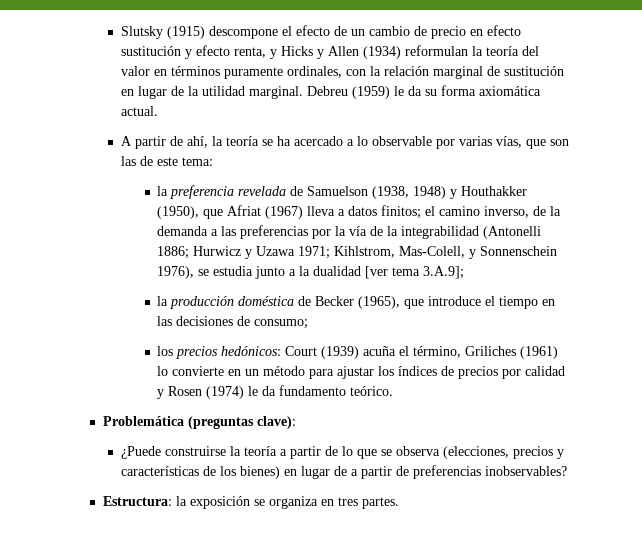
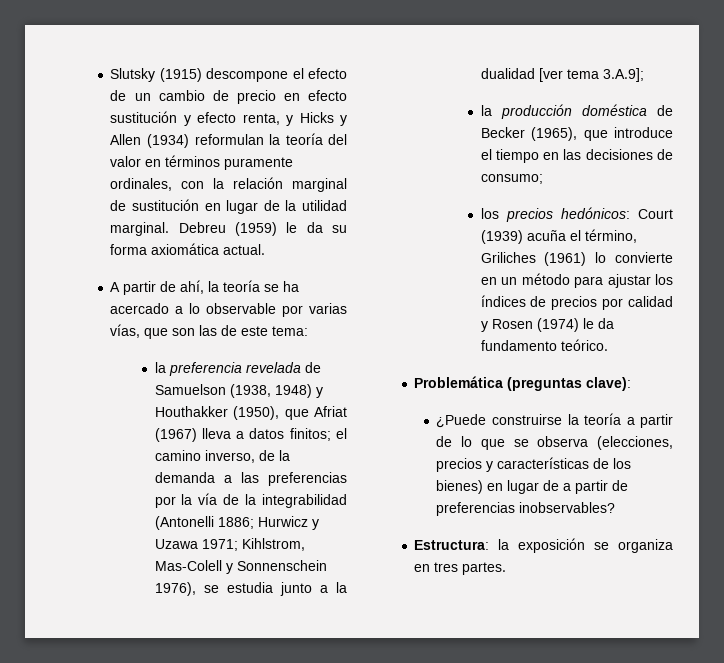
- la preferencia revelada de Samuelson (1938, 1948) y Houthakker (1950), que Afriat (1967) lleva a datos finitos; el camino inverso, de la demanda a las preferencias por la vía de la integrabilidad (Antonelli 1886; Hurwicz y Uzawa 1971; Kihlstrom, Mas-Colell, y Sonnenschein 1976), se estudia junto a la dualidad [ver tema 3.A.9];
+ la preferencia revelada de Samuelson (1938, 1948) y Houthakker (1950), que Afriat (1967) lleva a datos finitos; el camino inverso, de la demanda a las preferencias por la vía de la integrabilidad (Antonelli 1886; Hurwicz y Uzawa 1971; Kihlstrom, Mas-Colell y Sonnenschein 1976), se estudia junto a la dualidad [ver tema 3.A.9];

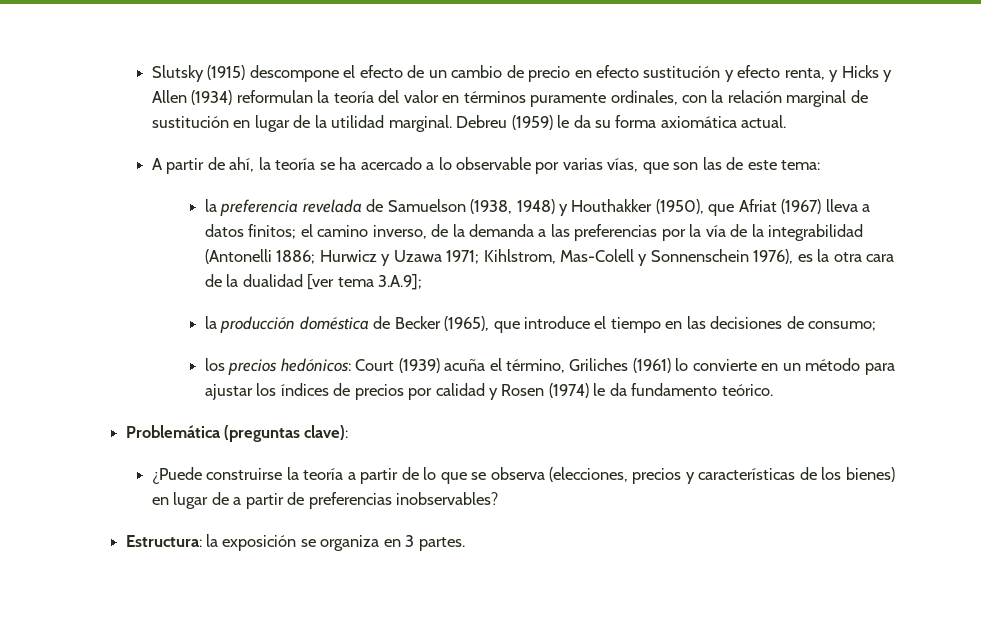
- la preferencia revelada de Samuelson (1938, 1948) y Houthakker (1950), que Afriat (1967) lleva a datos finitos; el camino inverso, de la demanda a las preferencias por la vía de la integrabilidad (Antonelli 1886; Hurwicz y Uzawa 1971; Kihlstrom, Mas-Colell y Sonnenschein 1976), se estudia junto a la dualidad [ver tema 3.A.9];
+ la preferencia revelada de Samuelson (1938, 1948) y Houthakker (1950), que Afriat (1967) lleva a datos finitos; el camino inverso, de la demanda a las preferencias por la vía de la integrabilidad (Antonelli 1886; Hurwicz y Uzawa 1971; Kihlstrom, Mas-Colell y Sonnenschein 1976), es la otra cara de la dualidad [ver tema 3.A.9];
- Estructura: la exposición se organiza en tres partes.
+ Estructura: la exposición se organiza en 3 partes.

